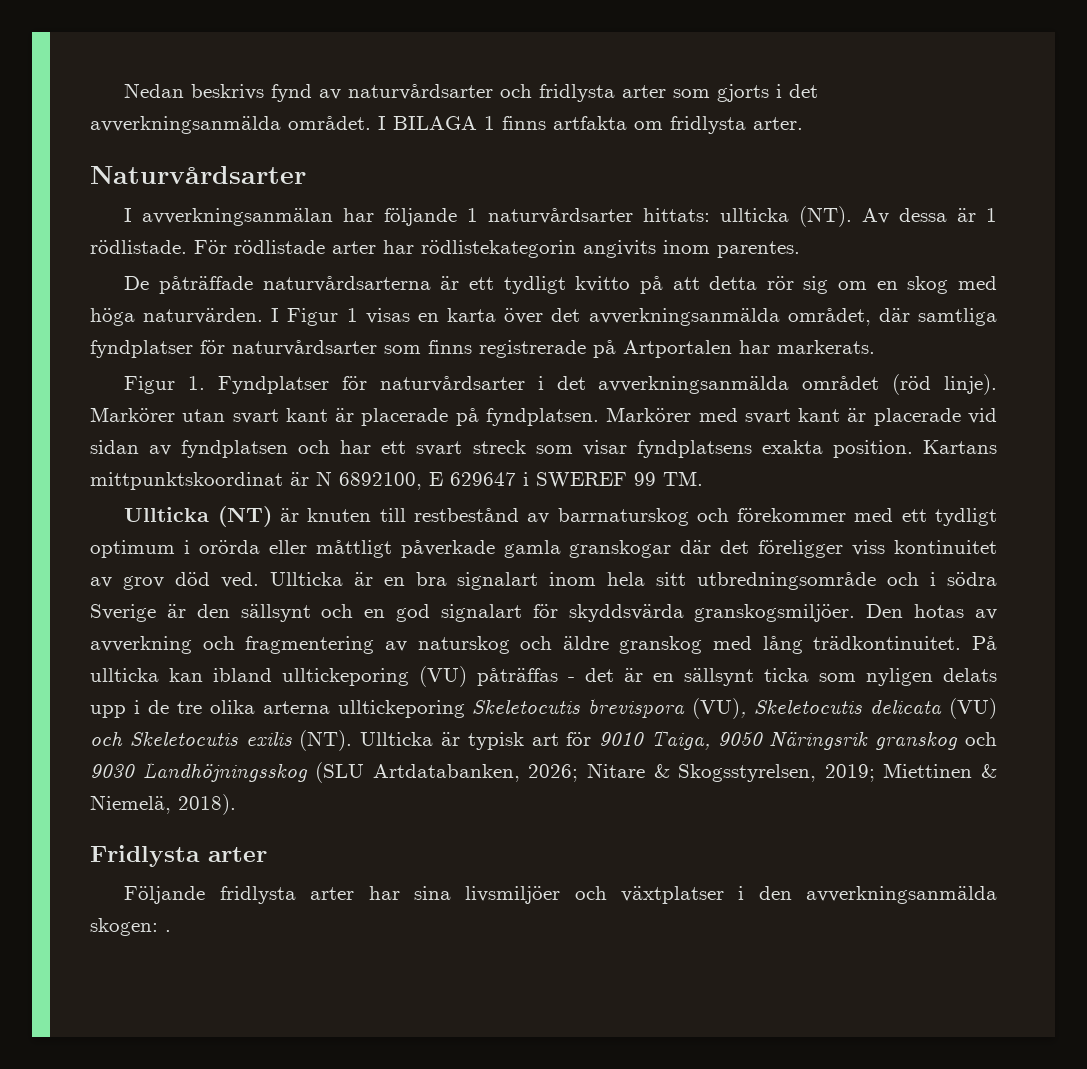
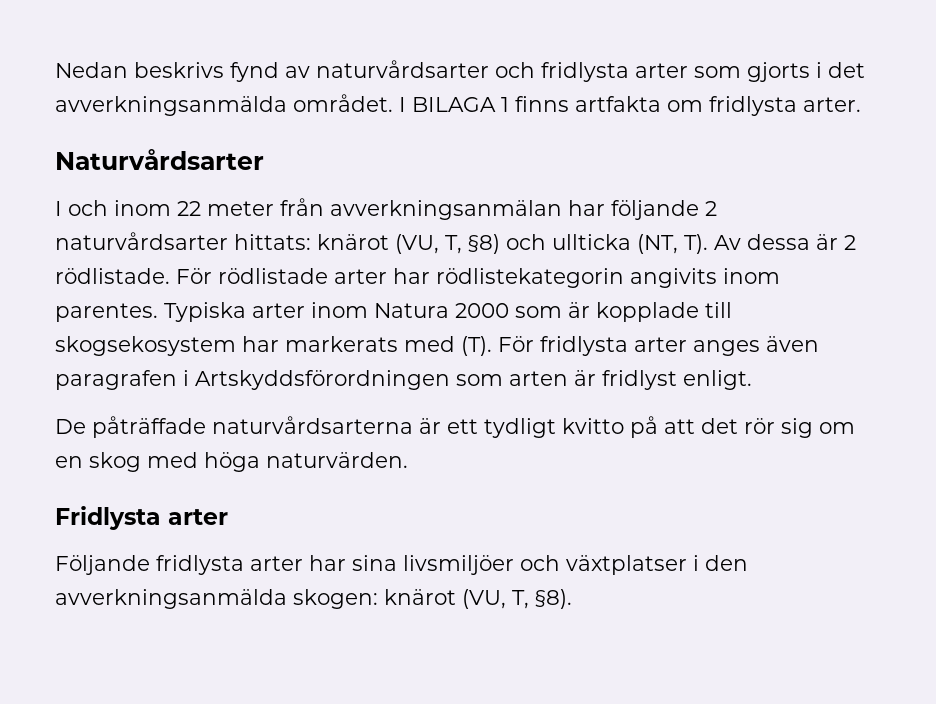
- I avverkningsanmälan har följande 1 naturvårdsarter hittats: ullticka (NT). Av dessa är 1 rödlistade.
+ I och inom 22 meter från avverkningsanmälan har följande 2 naturvårdsarter hittats: knärot (VU, T, §8) och ullticka (NT, T). Av dessa är 2 rödlistade.
+ Typiska arter inom Natura 2000 som är kopplade till skogsekosystem har markerats med (T). För fridlysta arter anges även paragrafen i Artskyddsförordningen som arten är fridlyst enligt.
- De påträffade naturvårdsarterna är ett tydligt kvitto på att detta rör sig om en skog med höga naturvärden. I Figur 1 visas en karta över det avverkningsanmälda området, där samtliga fyndplatser för naturvårdsarter som finns registrerade på Artportalen har markerats.
- Figur 1. Fyndplatser för naturvårdsarter i det avverkningsanmälda området (röd linje). Markörer utan svart kant är placerade på fyndplatsen. Markörer med svart kant är placerade vid sidan av fyndplatsen och har ett svart streck som visar fyndplatsens exakta position. Kartans mittpunktskoordinat är N 6892100, E 629647 i SWEREF 99 TM.
- Ullticka (NT) är knuten till restbestånd av barrnaturskog och förekommer med ett tydligt optimum i orörda eller måttligt påverkade gamla granskogar där det föreligger viss kontinuitet av grov död ved. Ullticka är en bra signalart inom hela sitt utbredningsområde och i södra Sverige är den sällsynt och en god signalart för skyddsvärda granskogsmiljöer. Den hotas av avverkning och fragmentering av naturskog och äldre granskog med lång trädkontinuitet. På ullticka kan ibland ulltickeporing (VU) påträffas - det är en sällsynt ticka som nyligen delats upp i de tre olika arterna ulltickeporing Skeletocutis brevispora (VU), Skeletocutis delicata (VU) och Skeletocutis exilis (NT). Ullticka är typisk art för 9010 Taiga, 9050 Näringsrik granskog och 9030 Landhöjningsskog (SLU Artdatabanken, 2026; Nitare & Skogsstyrelsen, 2019; Miettinen & Niemelä, 2018).
+ De påträffade naturvårdsarterna är ett tydligt kvitto på att det rör sig om en skog med höga naturvärden.
- Följande fridlysta arter har sina livsmiljöer och växtplatser i den avverkningsanmälda skogen: .
+ Följande fridlysta arter har sina livsmiljöer och växtplatser i den avverkningsanmälda skogen: knärot (VU, T, §8).

